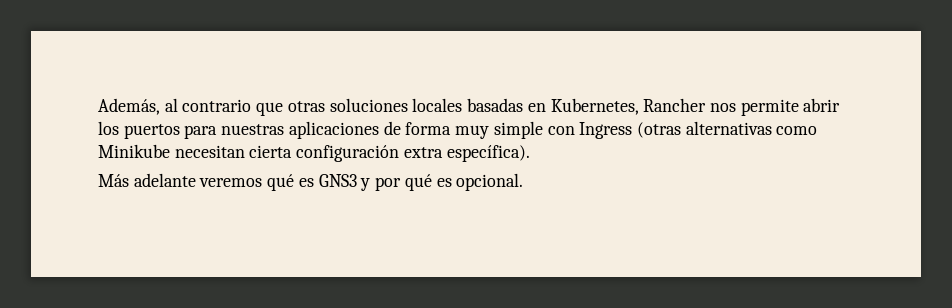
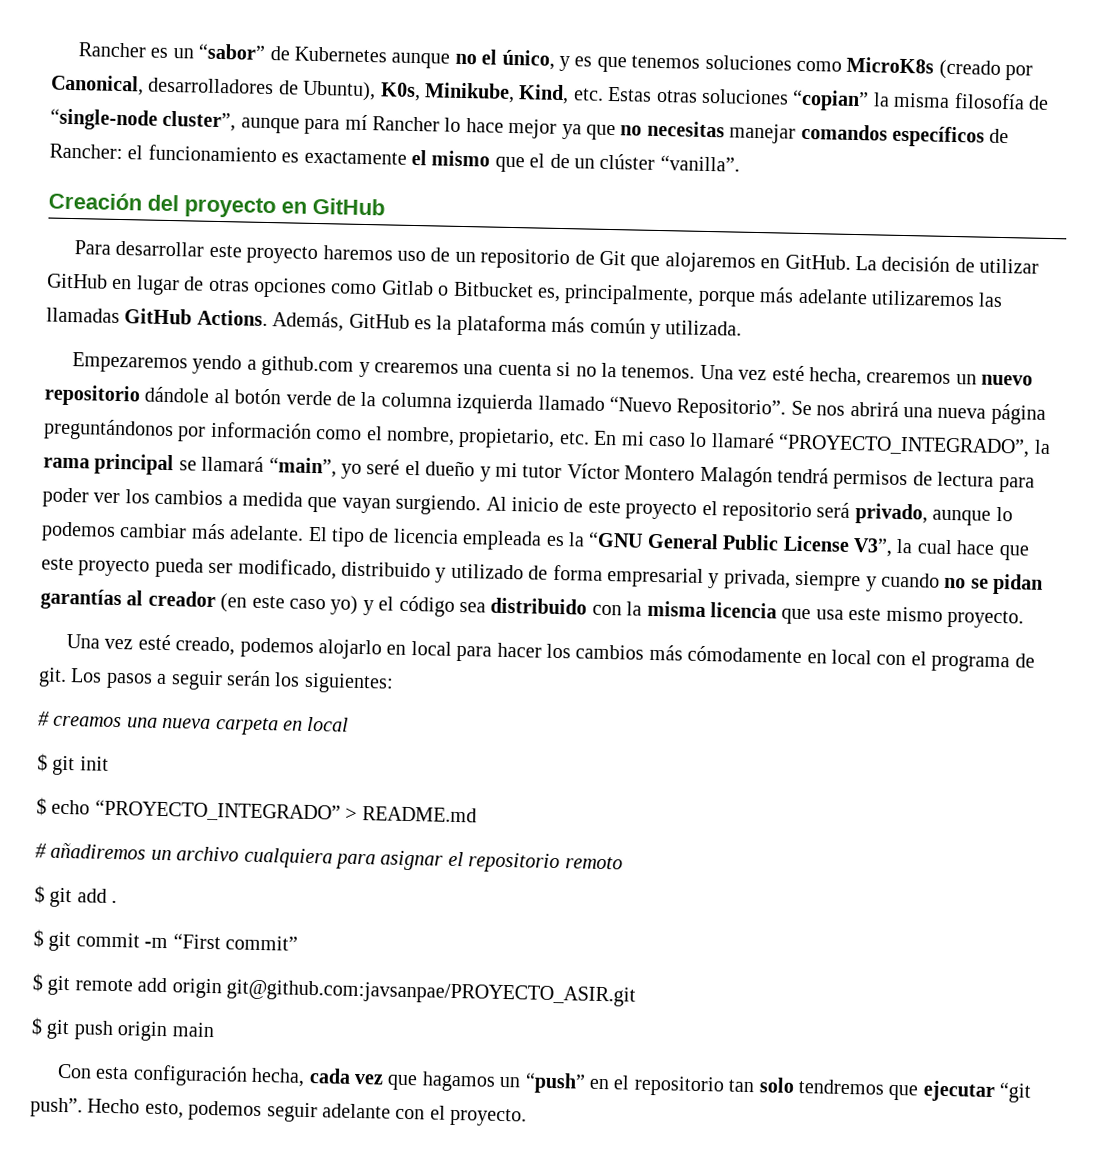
- Además, al contrario que otras soluciones locales basadas en Kubernetes, Rancher nos permite abrir los puertos para nuestras aplicaciones de forma muy simple con Ingress (otras alternativas como Minikube necesitan cierta configuración extra específica).
- Más adelante veremos qué es GNS3 y por qué es opcional.
+ Rancher es un “sabor” de Kubernetes aunque no el único, y es que tenemos soluciones como MicroK8s (creado por Canonical, desarrolladores de Ubuntu), K0s, Minikube, Kind, etc. Estas otras soluciones “copian” la misma filosofía de “single-node cluster”, aunque para mí Rancher lo hace mejor ya que no necesitas manejar comandos específicos de Rancher: el funcionamiento es exactamente el mismo que el de un clúster “vanilla”.
+ Creación del proyecto en GitHub
+ Para desarrollar este proyecto haremos uso de un repositorio de Git que alojaremos en GitHub. La decisión de utilizar GitHub en lugar de otras opciones como Gitlab o Bitbucket es, principalmente, porque más adelante utilizaremos las llamadas GitHub Actions. Además, GitHub es la plataforma más común y utilizada.
+ Empezaremos yendo a github.com y crearemos una cuenta si no la tenemos. Una vez esté hecha, crearemos un nuevo repositorio dándole al botón verde de la columna izquierda llamado “Nuevo Repositorio”. Se nos abrirá una nueva página preguntándonos por información como el nombre, propietario, etc. En mi caso lo llamaré “PROYECTO_INTEGRADO”, la rama principal se llamará “main”, yo seré el dueño y mi tutor Víctor Montero Malagón tendrá permisos de lectura para poder ver los cambios a medida que vayan surgiendo. Al inicio de este proyecto el repositorio será privado, aunque lo podemos cambiar más adelante. El tipo de licencia empleada es la “GNU General Public License V3”, la cual hace que este proyecto pueda ser modificado, distribuido y utilizado de forma empresarial y privada, siempre y cuando no se pidan garantías al creador (en este caso yo) y el código sea distribuido con la misma licencia que usa este mismo proyecto.
+ Una vez esté creado, podemos alojarlo en local para hacer los cambios más cómodamente en local con el programa de git. Los pasos a seguir serán los siguientes:
+ # creamos una nueva carpeta en local
+ $ git init
+ $ echo “PROYECTO_INTEGRADO” > README.md
+ # añadiremos un archivo cualquiera para asignar el repositorio remoto
+ $ git add .
+ $ git commit -m “First commit”
+ $ git remote add origin git@github.com:javsanpae/PROYECTO_ASIR.git
+ $ git push origin main
+ Con esta configuración hecha, cada vez que hagamos un “push” en el repositorio tan solo tendremos que ejecutar “git push”. Hecho esto, podemos seguir adelante con el proyecto.

